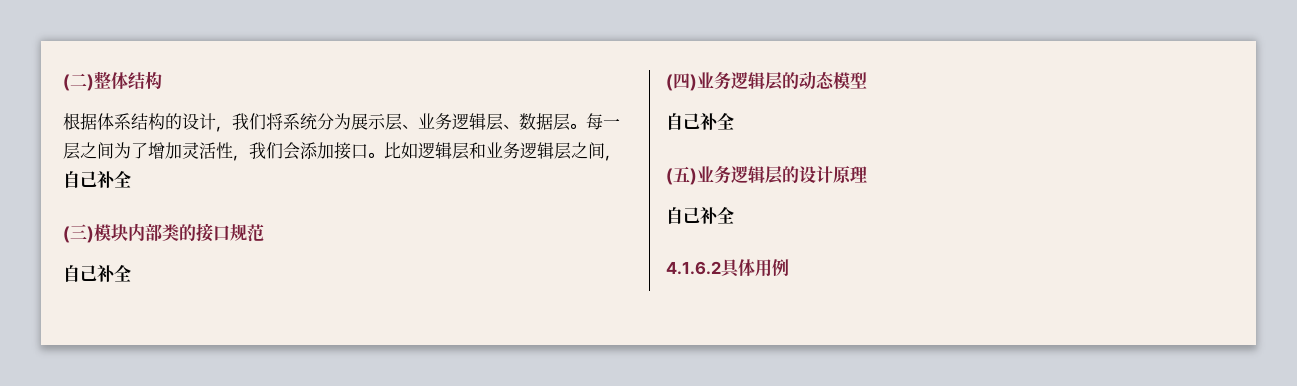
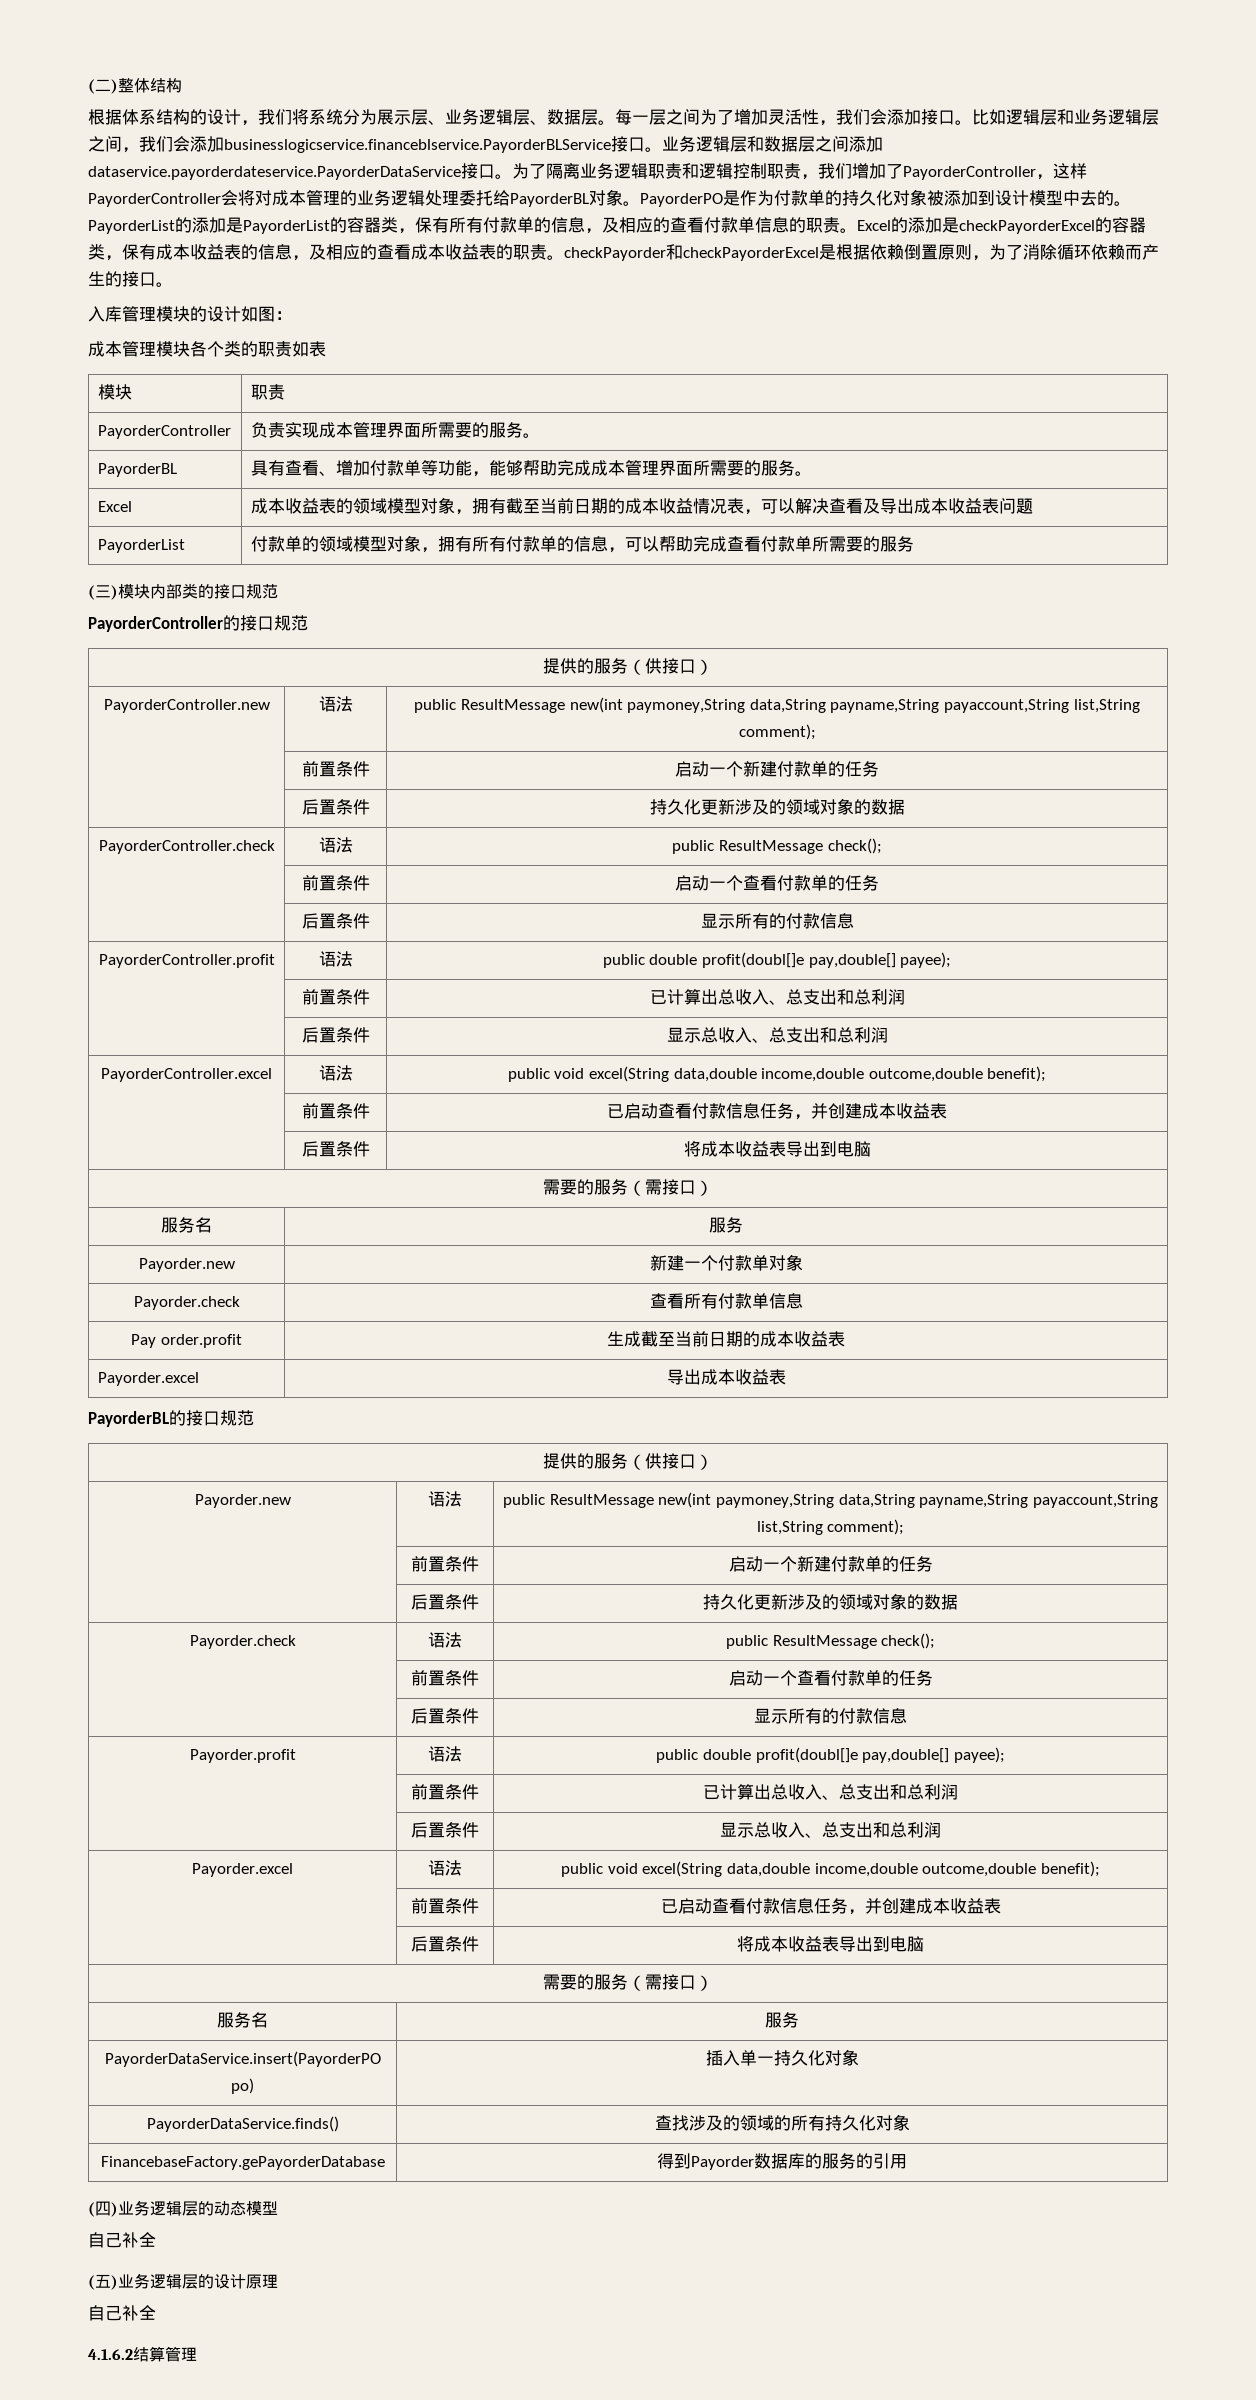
- 比如逻辑层和业务逻辑层之间，自己补全
+ 比如逻辑层和业务逻辑层之间，我们会添加businesslogicservice.financeblservice.PayorderBLService接口。业务逻辑层和数据层之间添加dataservice.payorderdateservice.PayorderDataService接口。为了隔离业务逻辑职责和逻辑控制职责，我们增加了PayorderController，这样PayorderController会将对成本管理的业务逻辑处理委托给PayorderBL对象。PayorderPO是作为付款单的持久化对象被添加到设计模型中去的。PayorderList的添加是PayorderList的容器类，保有所有付款单的信息，及相应的查看付款单信息的职责。Excel的添加是checkPayorderExcel的容器类，保有成本收益表的信息，及相应的查看成本收益表的职责。checkPayorder和checkPayorderExcel是根据依赖倒置原则，为了消除循环依赖而产生的接口。
+ 入库管理模块的设计如图：
+ 成本管理模块各个类的职责如表
+ 模块 | 职责
+ PayorderController | 负责实现成本管理界面所需要的服务。
+ PayorderBL | 具有查看、增加付款单等功能，能够帮助完成成本管理界面所需要的服务。
+ Excel | 成本收益表的领域模型对象，拥有截至当前日期的成本收益情况表，可以解决查看及导出成本收益表问题
+ PayorderList | 付款单的领域模型对象，拥有所有付款单的信息，可以帮助完成查看付款单所需要的服务
  (三)模块内部类的接口规范
- 自己补全
+ PayorderController的接口规范
+ 提供的服务（供接口）
+ PayorderController.new | 语法 | public ResultMessage new(int paymoney,String data,String payname,String payaccount,String list,String comment);
+ | 前置条件 | 启动一个新建付款单的任务
+ | 后置条件 | 持久化更新涉及的领域对象的数据
+ PayorderController.check | 语法 | public ResultMessage check();
+ | 前置条件 | 启动一个查看付款单的任务
+ | 后置条件 | 显示所有的付款信息
+ PayorderController.profit | 语法 | public double profit(doubl[]e pay,double[] payee);
+ | 前置条件 | 已计算出总收入、总支出和总利润
+ | 后置条件 | 显示总收入、总支出和总利润
+ PayorderController.excel | 语法 | public void excel(String data,double income,double outcome,double benefit);
+ | 前置条件 | 已启动查看付款信息任务，并创建成本收益表
+ | 后置条件 | 将成本收益表导出到电脑
+ 需要的服务（需接口）
+ 服务名 | 服务
+ Payorder.new | 新建一个付款单对象
+ Payorder.check | 查看所有付款单信息
+ Pay order.profit | 生成截至当前日期的成本收益表
+ Payorder.excel | 导出成本收益表
+ PayorderBL的接口规范
+ 提供的服务（供接口）
+ Payorder.new | 语法 | public ResultMessage new(int paymoney,String data,String payname,String payaccount,String list,String comment);
+ | 前置条件 | 启动一个新建付款单的任务
+ | 后置条件 | 持久化更新涉及的领域对象的数据
+ Payorder.check | 语法 | public ResultMessage check();
+ | 前置条件 | 启动一个查看付款单的任务
+ | 后置条件 | 显示所有的付款信息
+ Payorder.profit | 语法 | public double profit(doubl[]e pay,double[] payee);
+ | 前置条件 | 已计算出总收入、总支出和总利润
+ | 后置条件 | 显示总收入、总支出和总利润
+ Payorder.excel | 语法 | public void excel(String data,double income,double outcome,double benefit);
+ | 前置条件 | 已启动查看付款信息任务，并创建成本收益表
+ | 后置条件 | 将成本收益表导出到电脑
+ 需要的服务（需接口）
+ 服务名 | 服务
+ PayorderDataService.insert(PayorderPO po) | 插入单一持久化对象
+ PayorderDataService.finds() | 查找涉及的领域的所有持久化对象
+ FinancebaseFactory.gePayorderDatabase | 得到Payorder数据库的服务的引用
- 4.1.6.2具体用例
+ 4.1.6.2结算管理

